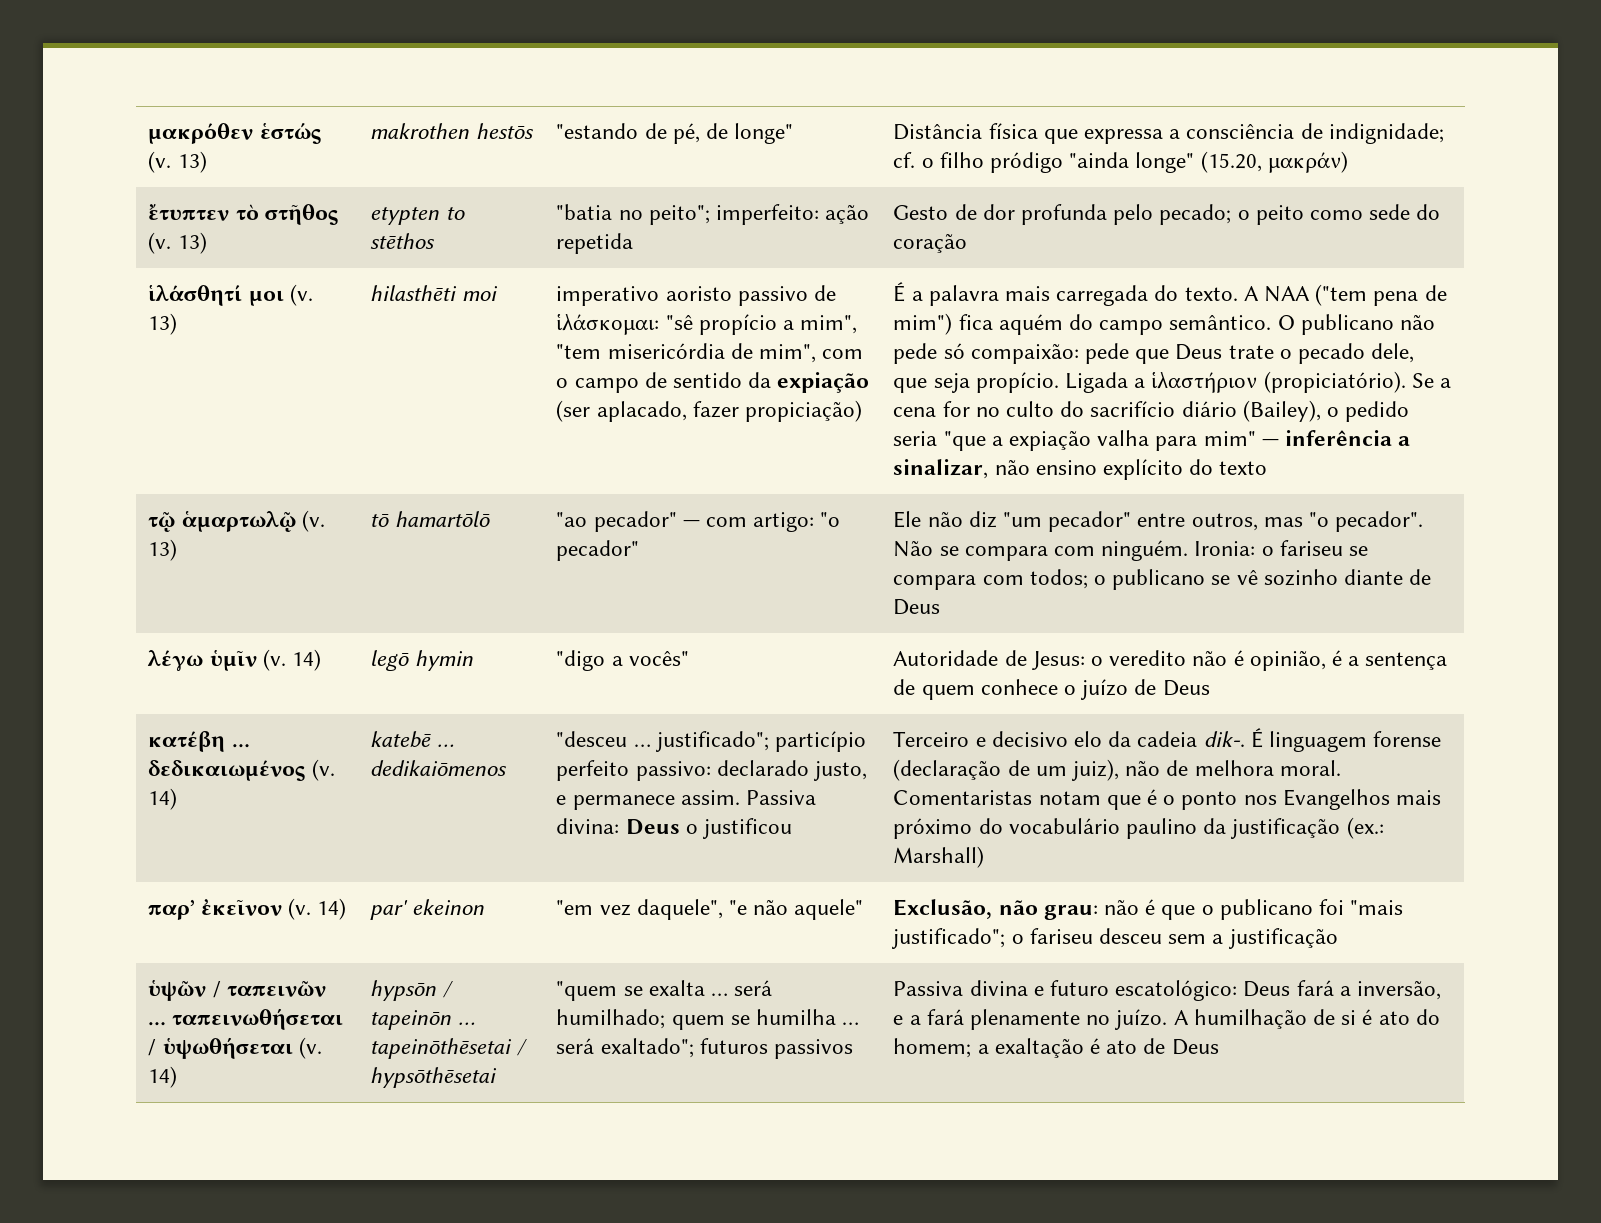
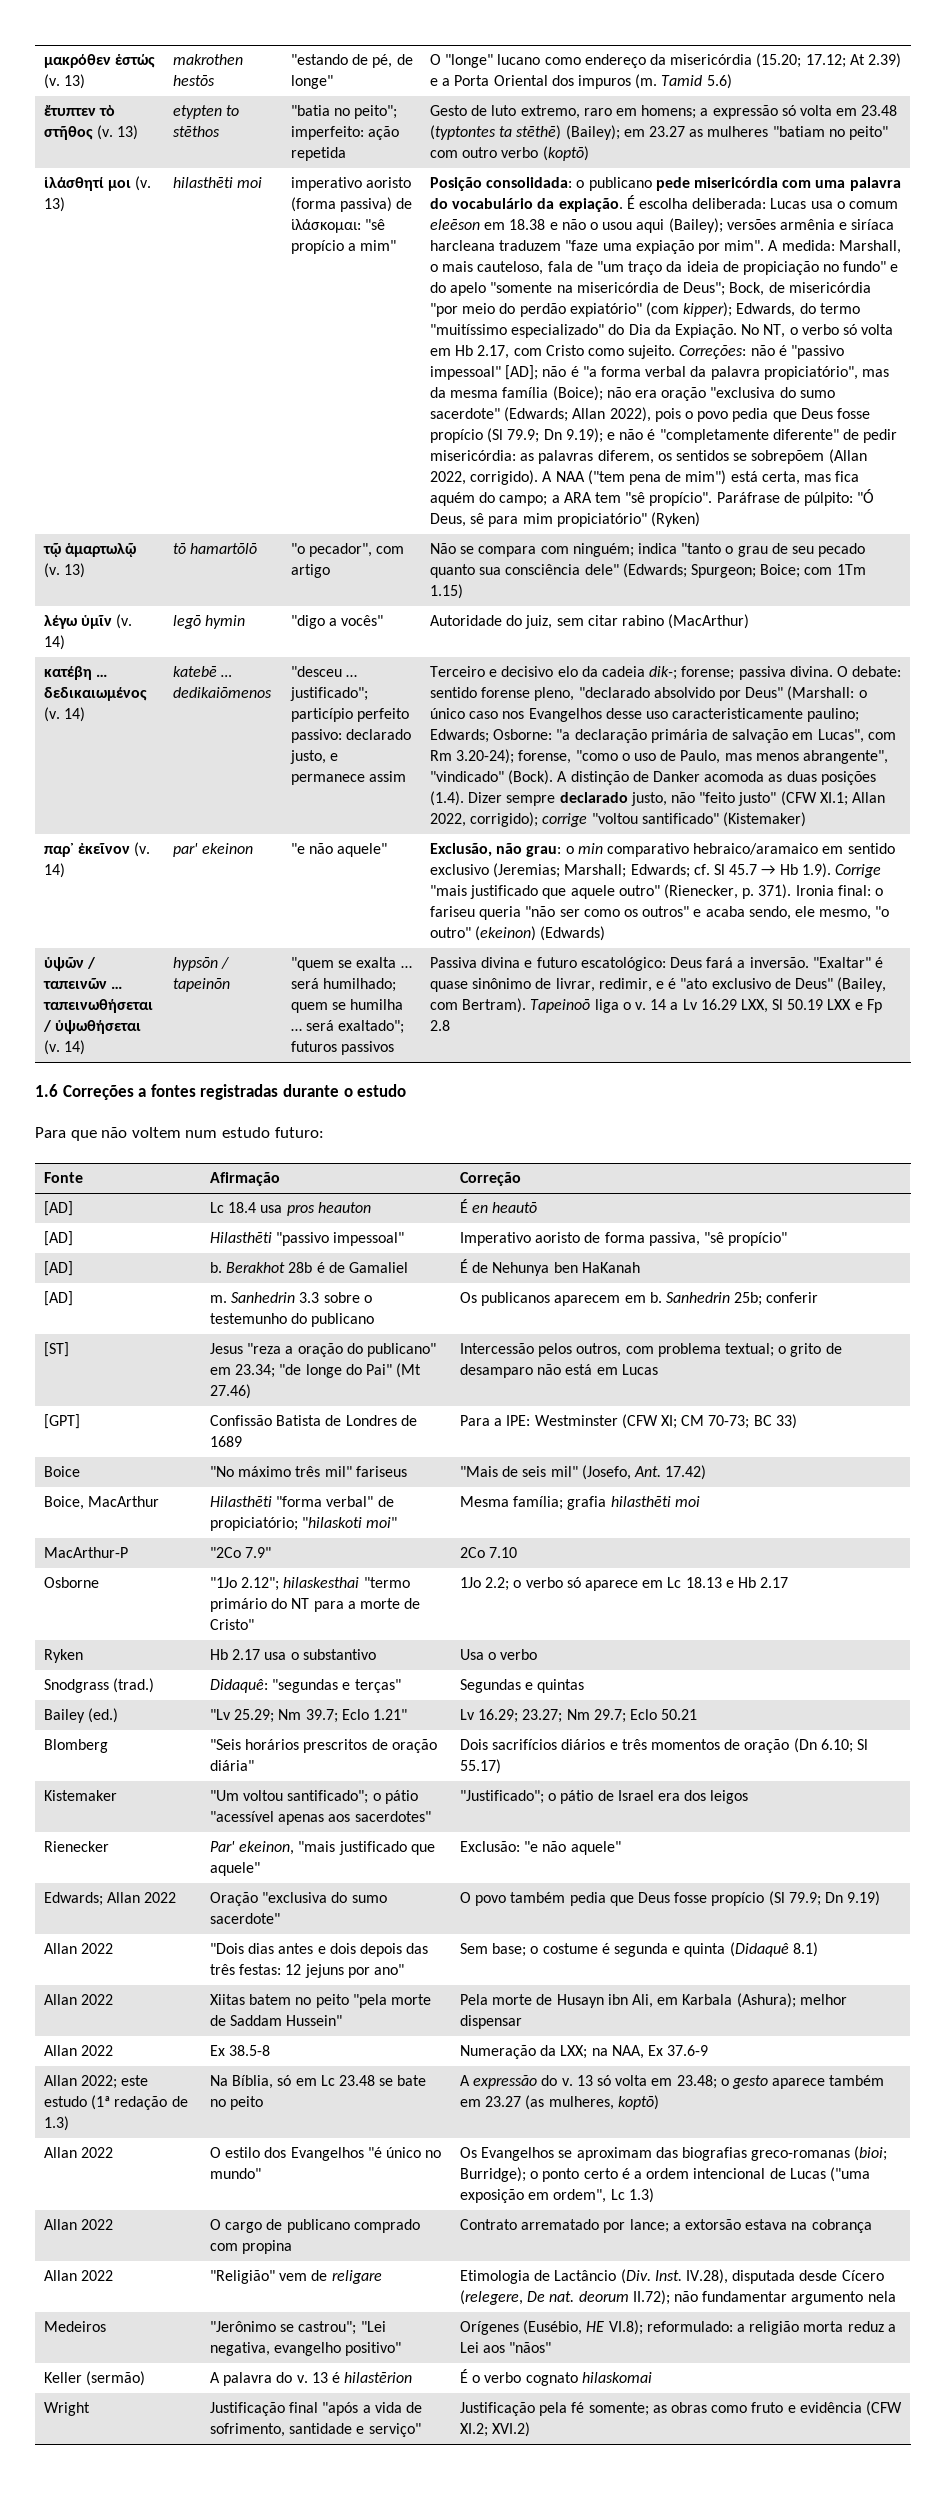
- μακρόθεν ἑστώς (v. 13) | makrothen hestōs | "estando de pé, de longe" | Distância física que expressa a consciência de indignidade; cf. o filho pródigo "ainda longe" (15.20, μακράν)
+ μακρόθεν ἑστώς (v. 13) | makrothen hestōs | "estando de pé, de longe" | O "longe" lucano como endereço da misericórdia (15.20; 17.12; At 2.39) e a Porta Oriental dos impuros (m. Tamid 5.6)
- Gesto de dor profunda pelo pecado; o peito como sede do coração
+ Gesto de luto extremo, raro em homens; a expressão só volta em 23.48 (typtontes ta stēthē) (Bailey); em 23.27 as mulheres "batiam no peito" com outro verbo (koptō)
- imperativo aoristo passivo de ἱλάσκομαι: "sê propício a mim", "tem misericórdia de mim", com o campo de sentido da expiação (ser aplacado, fazer propiciação) | É a palavra mais carregada do texto.
+ imperativo aoristo (forma passiva) de ἱλάσκομαι: "sê propício a mim" | Posição consolidada: o publicano pede misericórdia com uma palavra do vocabulário da expiação. É escolha deliberada: Lucas usa o comum eleēson em 18.38 e não o usou aqui (Bailey); versões armênia e siríaca harcleana traduzem "faze uma expiação por mim". A medida: Marshall, o mais cauteloso, fala de "um traço da ideia de propiciação no fundo" e do apelo "somente na misericórdia de Deus"; Bock, de misericórdia "por meio do perdão expiatório" (com kipper); Edwards, do termo "muitíssimo especializado" do Dia da Expiação. No NT, o verbo só volta em Hb 2.17, com Cristo como sujeito. Correções: não é "passivo impessoal" [AD]; não é "a forma verbal da palavra propiciatório", mas da mesma família (Boice); não era oração "exclusiva do sumo sacerdote" (Edwards; Allan 2022), pois o povo pedia que Deus fosse propício (Sl 79.9; Dn 9.19); e não é "completamente diferente" de pedir misericórdia: as palavras diferem, os sentidos se sobrepõem (Allan 2022, corrigido).
- A NAA ("tem pena de mim") fica aquém do campo semântico. O publicano não pede só compaixão: pede que Deus trate o pecado dele, que seja propício. Ligada a ἱλαστήριον (propiciatório). Se a cena for no culto do sacrifício diário (Bailey), o pedido seria "que a expiação valha para mim" — inferência a sinalizar, não ensino explícito do texto
+ A NAA ("tem pena de mim") está certa, mas fica aquém do campo; a ARA tem "sê propício". Paráfrase de púlpito: "Ó Deus, sê para mim propiciatório" (Ryken)
- "ao pecador" — com artigo: "o pecador" | Ele não diz "um pecador" entre outros, mas "o pecador". Não se compara com ninguém. Ironia: o fariseu se compara com todos; o publicano se vê sozinho diante de Deus
+ "o pecador", com artigo | Não se compara com ninguém; indica "tanto o grau de seu pecado quanto sua consciência dele" (Edwards; Spurgeon; Boice; com 1Tm 1.15)
- λέγω ὑμῖν (v. 14) | legō hymin | "digo a vocês" | Autoridade de Jesus: o veredito não é opinião, é a sentença de quem conhece o juízo de Deus
+ λέγω ὑμῖν (v. 14) | legō hymin | "digo a vocês" | Autoridade do juiz, sem citar rabino (MacArthur)
- "desceu … justificado"; particípio perfeito passivo: declarado justo, e permanece assim. Passiva divina: Deus o justificou
+ "desceu … justificado"; particípio perfeito passivo: declarado justo, e permanece assim
- Terceiro e decisivo elo da cadeia dik-. É linguagem forense (declaração de um juiz), não de melhora moral. Comentaristas notam que é o ponto nos Evangelhos mais próximo do vocabulário paulino da justificação (ex.: Marshall)
+ Terceiro e decisivo elo da cadeia dik-; forense; passiva divina. O debate: sentido forense pleno, "declarado absolvido por Deus" (Marshall: o único caso nos Evangelhos desse uso caracteristicamente paulino; Edwards; Osborne: "a declaração primária de salvação em Lucas", com Rm 3.20-24); forense, "como o uso de Paulo, mas menos abrangente", "vindicado" (Bock). A distinção de Danker acomoda as duas posições (1.4). Dizer sempre declarado justo, não "feito justo" (CFW XI.1; Allan 2022, corrigido); corrige "voltou santificado" (Kistemaker)
- par' ekeinon | "em vez daquele", "e não aquele"
+ par' ekeinon | "e não aquele"
- Exclusão, não grau: não é que o publicano foi "mais justificado"; o fariseu desceu sem a justificação
+ Exclusão, não grau: o min comparativo hebraico/aramaico em sentido exclusivo (Jeremias; Marshall; Edwards; cf. Sl 45.7 → Hb 1.9). Corrige "mais justificado que aquele outro" (Rienecker, p. 371). Ironia final: o fariseu queria "não ser como os outros" e acaba sendo, ele mesmo, "o outro" (ekeinon) (Edwards)
- hypsōn / tapeinōn … tapeinōthēsetai / hypsōthēsetai
+ hypsōn / tapeinōn
- Passiva divina e futuro escatológico: Deus fará a inversão, e a fará plenamente no juízo. A humilhação de si é ato do homem; a exaltação é ato de Deus
+ Passiva divina e futuro escatológico: Deus fará a inversão. "Exaltar" é quase sinônimo de livrar, redimir, e é "ato exclusivo de Deus" (Bailey, com Bertram). Tapeinoō liga o v. 14 a Lv 16.29 LXX, Sl 50.19 LXX e Fp 2.8
+ 1.6 Correções a fontes registradas durante o estudo
+ Para que não voltem num estudo futuro:
+ Fonte | Afirmação | Correção
+ [AD] | Lc 18.4 usa pros heauton | É en heautō
+ [AD] | Hilasthēti "passivo impessoal" | Imperativo aoristo de forma passiva, "sê propício"
+ [AD] | b. Berakhot 28b é de Gamaliel | É de Nehunya ben HaKanah
+ [AD] | m. Sanhedrin 3.3 sobre o testemunho do publicano | Os publicanos aparecem em b. Sanhedrin 25b; conferir
+ [ST] | Jesus "reza a oração do publicano" em 23.34; "de longe do Pai" (Mt 27.46) | Intercessão pelos outros, com problema textual; o grito de desamparo não está em Lucas
+ [GPT] | Confissão Batista de Londres de 1689 | Para a IPE: Westminster (CFW XI; CM 70-73; BC 33)
+ Boice | "No máximo três mil" fariseus | "Mais de seis mil" (Josefo, Ant. 17.42)
+ Boice, MacArthur | Hilasthēti "forma verbal" de propiciatório; "hilaskoti moi" | Mesma família; grafia hilasthēti moi
+ MacArthur-P | "2Co 7.9" | 2Co 7.10
+ Osborne | "1Jo 2.12"; hilaskesthai "termo primário do NT para a morte de Cristo" | 1Jo 2.2; o verbo só aparece em Lc 18.13 e Hb 2.17
+ Ryken | Hb 2.17 usa o substantivo | Usa o verbo
+ Snodgrass (trad.) | Didaquê: "segundas e terças" | Segundas e quintas
+ Bailey (ed.) | "Lv 25.29; Nm 39.7; Eclo 1.21" | Lv 16.29; 23.27; Nm 29.7; Eclo 50.21
+ Blomberg | "Seis horários prescritos de oração diária" | Dois sacrifícios diários e três momentos de oração (Dn 6.10; Sl 55.17)
+ Kistemaker | "Um voltou santificado"; o pátio "acessível apenas aos sacerdotes" | "Justificado"; o pátio de Israel era dos leigos
+ Rienecker | Par' ekeinon, "mais justificado que aquele" | Exclusão: "e não aquele"
+ Edwards; Allan 2022 | Oração "exclusiva do sumo sacerdote" | O povo também pedia que Deus fosse propício (Sl 79.9; Dn 9.19)
+ Allan 2022 | "Dois dias antes e dois depois das três festas: 12 jejuns por ano" | Sem base; o costume é segunda e quinta (Didaquê 8.1)
+ Allan 2022 | Xiitas batem no peito "pela morte de Saddam Hussein" | Pela morte de Husayn ibn Ali, em Karbala (Ashura); melhor dispensar
+ Allan 2022 | Ex 38.5-8 | Numeração da LXX; na NAA, Ex 37.6-9
+ Allan 2022; este estudo (1ª redação de 1.3) | Na Bíblia, só em Lc 23.48 se bate no peito | A expressão do v. 13 só volta em 23.48; o gesto aparece também em 23.27 (as mulheres, koptō)
+ Allan 2022 | O estilo dos Evangelhos "é único no mundo" | Os Evangelhos se aproximam das biografias greco-romanas (bioi; Burridge); o ponto certo é a ordem intencional de Lucas ("uma exposição em ordem", Lc 1.3)
+ Allan 2022 | O cargo de publicano comprado com propina | Contrato arrematado por lance; a extorsão estava na cobrança
+ Allan 2022 | "Religião" vem de religare | Etimologia de Lactâncio (Div. Inst. IV.28), disputada desde Cícero (relegere, De nat. deorum II.72); não fundamentar argumento nela
+ Medeiros | "Jerônimo se castrou"; "Lei negativa, evangelho positivo" | Orígenes (Eusébio, HE VI.8); reformulado: a religião morta reduz a Lei aos "nãos"
+ Keller (sermão) | A palavra do v. 13 é hilastērion | É o verbo cognato hilaskomai
+ Wright | Justificação final "após a vida de sofrimento, santidade e serviço" | Justificação pela fé somente; as obras como fruto e evidência (CFW XI.2; XVI.2)

